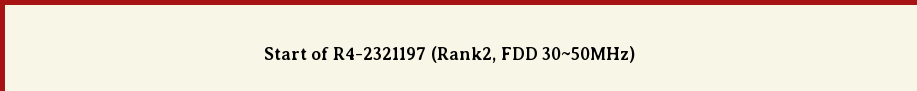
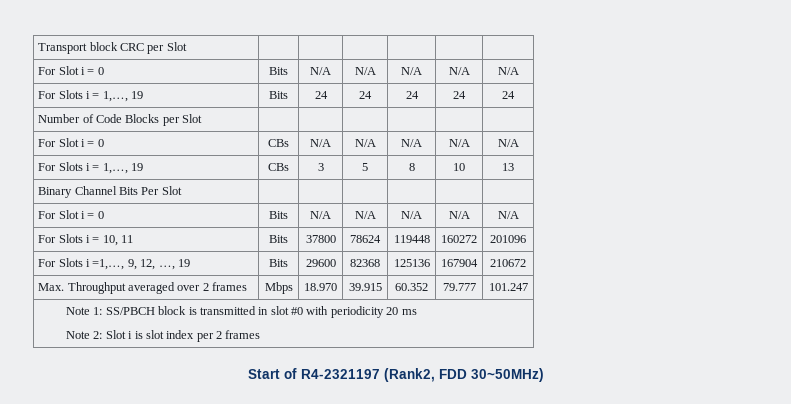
+ Transport block CRC per Slot | | | | | |
+ For Slot i = 0 | Bits | N/A | N/A | N/A | N/A | N/A
+ For Slots i = 1,…, 19 | Bits | 24 | 24 | 24 | 24 | 24
+ Number of Code Blocks per Slot | | | | | |
+ For Slot i = 0 | CBs | N/A | N/A | N/A | N/A | N/A
+ For Slots i = 1,…, 19 | CBs | 3 | 5 | 8 | 10 | 13
+ Binary Channel Bits Per Slot | | | | | |
+ For Slot i = 0 | Bits | N/A | N/A | N/A | N/A | N/A
+ For Slots i = 10, 11 | Bits | 37800 | 78624 | 119448 | 160272 | 201096
+ For Slots i =1,…, 9, 12, …, 19 | Bits | 29600 | 82368 | 125136 | 167904 | 210672
+ Max. Throughput averaged over 2 frames | Mbps | 18.970 | 39.915 | 60.352 | 79.777 | 101.247
+ Note 1: SS/PBCH block is transmitted in slot #0 with periodicity 20 ms
+ Note 2: Slot i is slot index per 2 frames

